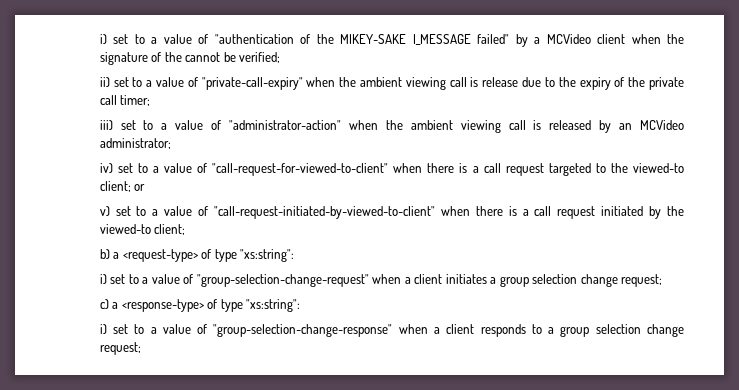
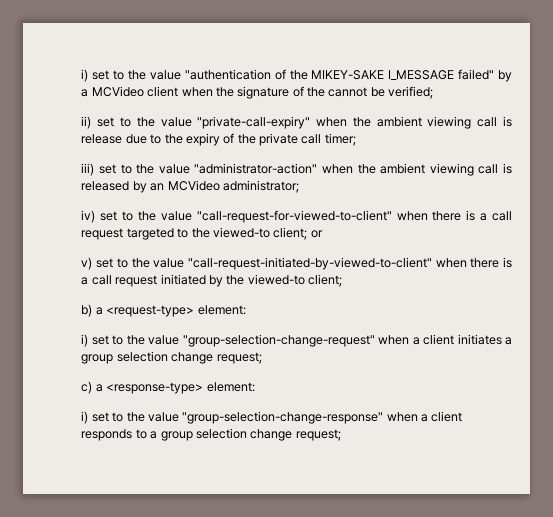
- i) set to a value of "authentication of the MIKEY-SAKE I_MESSAGE failed" by a MCVideo client when the signature of the cannot be verified;
+ i) set to the value "authentication of the MIKEY-SAKE I_MESSAGE failed" by a MCVideo client when the signature of the cannot be verified;
- ii) set to a value of "private-call-expiry" when the ambient viewing call is release due to the expiry of the private call timer;
+ ii) set to the value "private-call-expiry" when the ambient viewing call is release due to the expiry of the private call timer;
- iii) set to a value of "administrator-action" when the ambient viewing call is released by an MCVideo administrator;
+ iii) set to the value "administrator-action" when the ambient viewing call is released by an MCVideo administrator;
- iv) set to a value of "call-request-for-viewed-to-client" when there is a call request targeted to the viewed-to client; or
+ iv) set to the value "call-request-for-viewed-to-client" when there is a call request targeted to the viewed-to client; or
- v) set to a value of "call-request-initiated-by-viewed-to-client" when there is a call request initiated by the viewed-to client;
+ v) set to the value "call-request-initiated-by-viewed-to-client" when there is a call request initiated by the viewed-to client;
- b) a <request-type> of type "xs:string":
- i) set to a value of "group-selection-change-request" when a client initiates a group selection change request;
+ b) a <request-type> element:
+ i) set to the value "group-selection-change-request" when a client initiates a group selection change request;
- c) a <response-type> of type "xs:string":
- i) set to a value of "group-selection-change-response" when a client responds to a group selection change request;
+ c) a <response-type> element:
+ i) set to the value "group-selection-change-response" when a client responds to a group selection change request;

